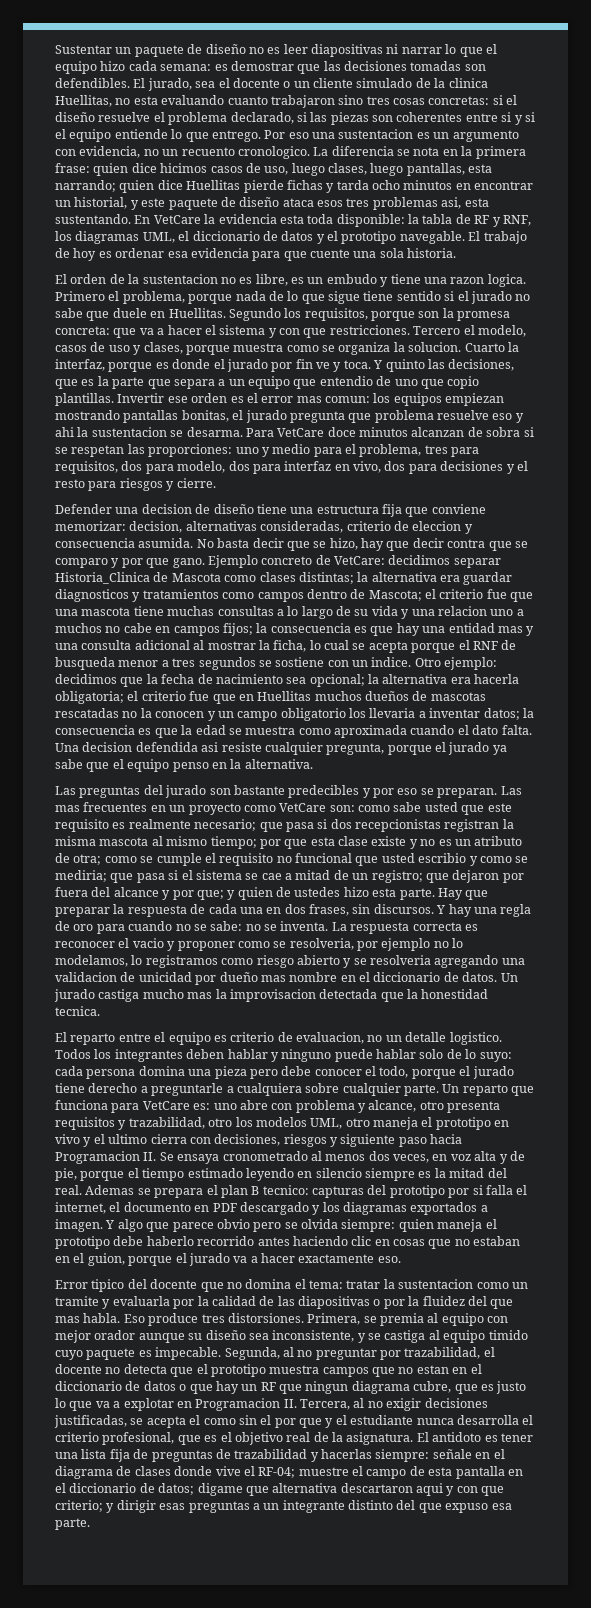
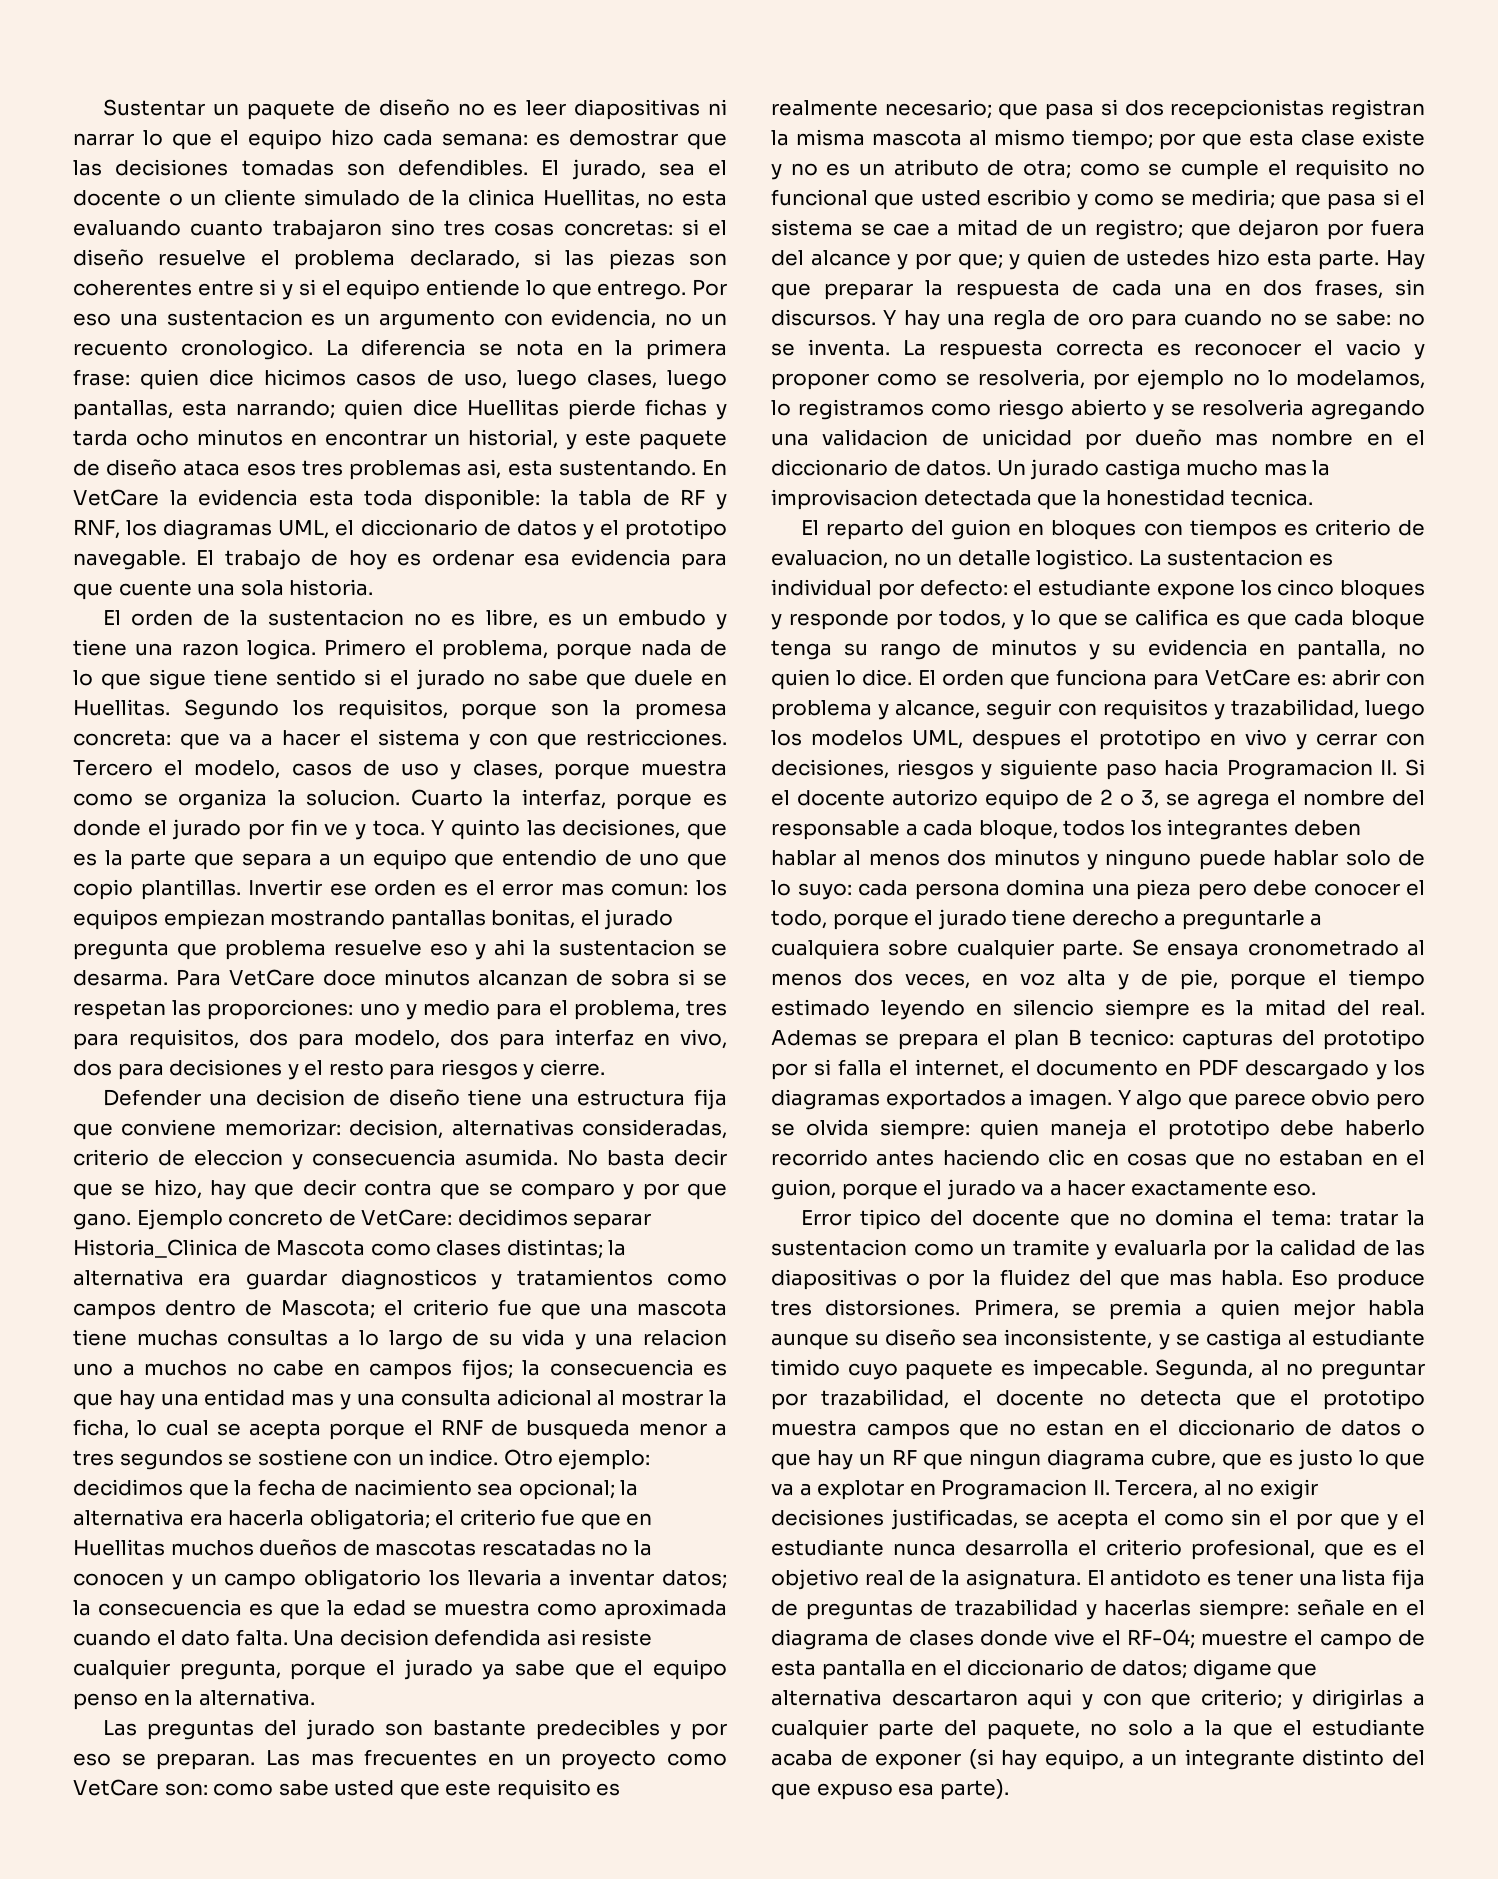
- El reparto entre el equipo es criterio de evaluacion, no un detalle logistico.
+ El reparto del guion en bloques con tiempos es criterio de evaluacion, no un detalle logistico.
- Todos los integrantes deben hablar y ninguno puede hablar solo de lo suyo: cada persona domina una pieza pero debe conocer el todo, porque el jurado tiene derecho a preguntarle a cualquiera sobre cualquier parte.
+ La sustentacion es individual por defecto: el estudiante expone los cinco bloques y responde por todos, y lo que se califica es que cada bloque tenga su rango de minutos y su evidencia en pantalla, no quien lo dice. El orden que funciona para VetCare es: abrir con problema y alcance, seguir con requisitos y trazabilidad, luego los modelos UML, despues el prototipo en vivo y cerrar con decisiones, riesgos y siguiente paso hacia Programacion II. Si el docente autorizo equipo de 2 o 3, se agrega el nombre del responsable a cada bloque, todos los integrantes deben hablar al menos dos minutos y ninguno puede hablar solo de lo suyo: cada persona domina una pieza pero debe conocer el todo, porque el jurado tiene derecho a preguntarle a cualquiera sobre cualquier parte.
- Un reparto que funciona para VetCare es: uno abre con problema y alcance, otro presenta requisitos y trazabilidad, otro los modelos UML, otro maneja el prototipo en vivo y el ultimo cierra con decisiones, riesgos y siguiente paso hacia Programacion II. Se ensaya cronometrado al menos dos veces, en voz alta y de pie, porque el tiempo estimado leyendo en silencio siempre es la mitad del real.
+ Se ensaya cronometrado al menos dos veces, en voz alta y de pie, porque el tiempo estimado leyendo en silencio siempre es la mitad del real.
- Primera, se premia al equipo con mejor orador aunque su diseño sea inconsistente, y se castiga al equipo timido cuyo paquete es impecable.
+ Primera, se premia a quien mejor habla aunque su diseño sea inconsistente, y se castiga al estudiante timido cuyo paquete es impecable.
- El antidoto es tener una lista fija de preguntas de trazabilidad y hacerlas siempre: señale en el diagrama de clases donde vive el RF-04; muestre el campo de esta pantalla en el diccionario de datos; digame que alternativa descartaron aqui y con que criterio; y dirigir esas preguntas a un integrante distinto del que expuso esa parte.
+ El antidoto es tener una lista fija de preguntas de trazabilidad y hacerlas siempre: señale en el diagrama de clases donde vive el RF-04; muestre el campo de esta pantalla en el diccionario de datos; digame que alternativa descartaron aqui y con que criterio; y dirigirlas a cualquier parte del paquete, no solo a la que el estudiante acaba de exponer (si hay equipo, a un integrante distinto del que expuso esa parte).

